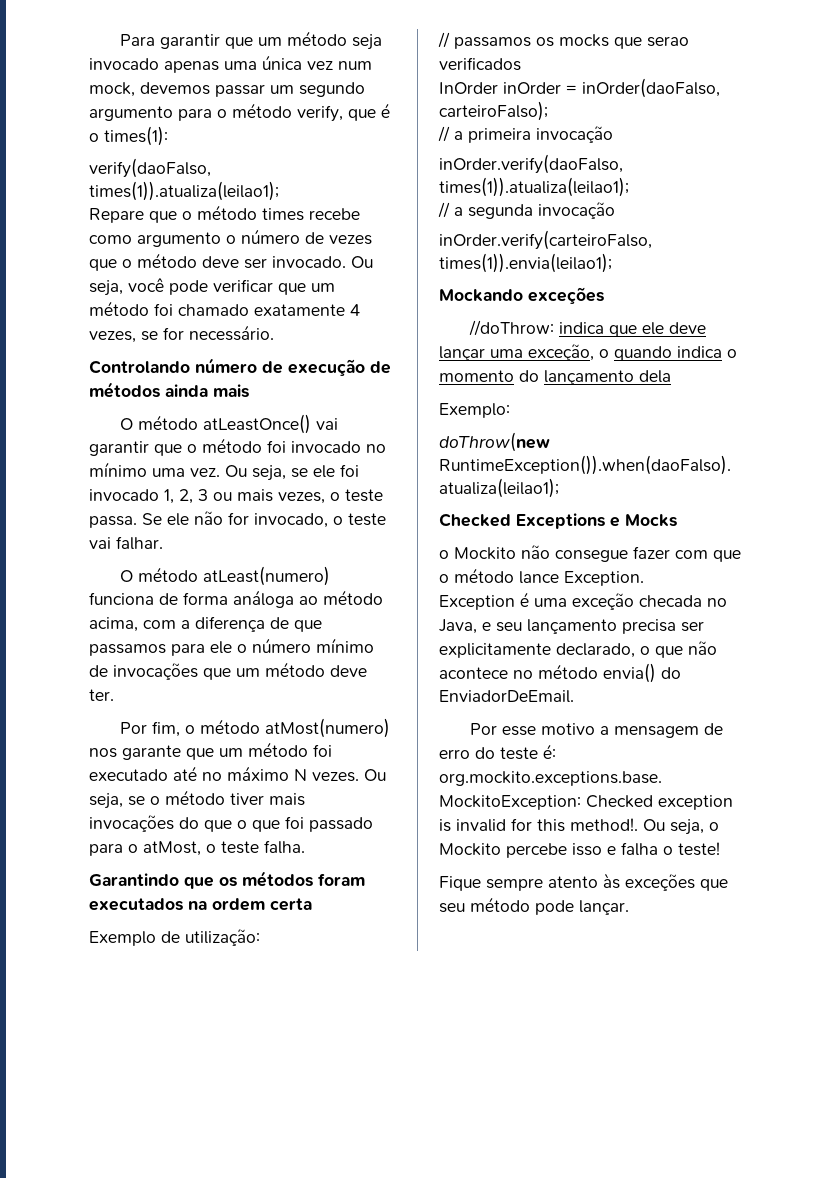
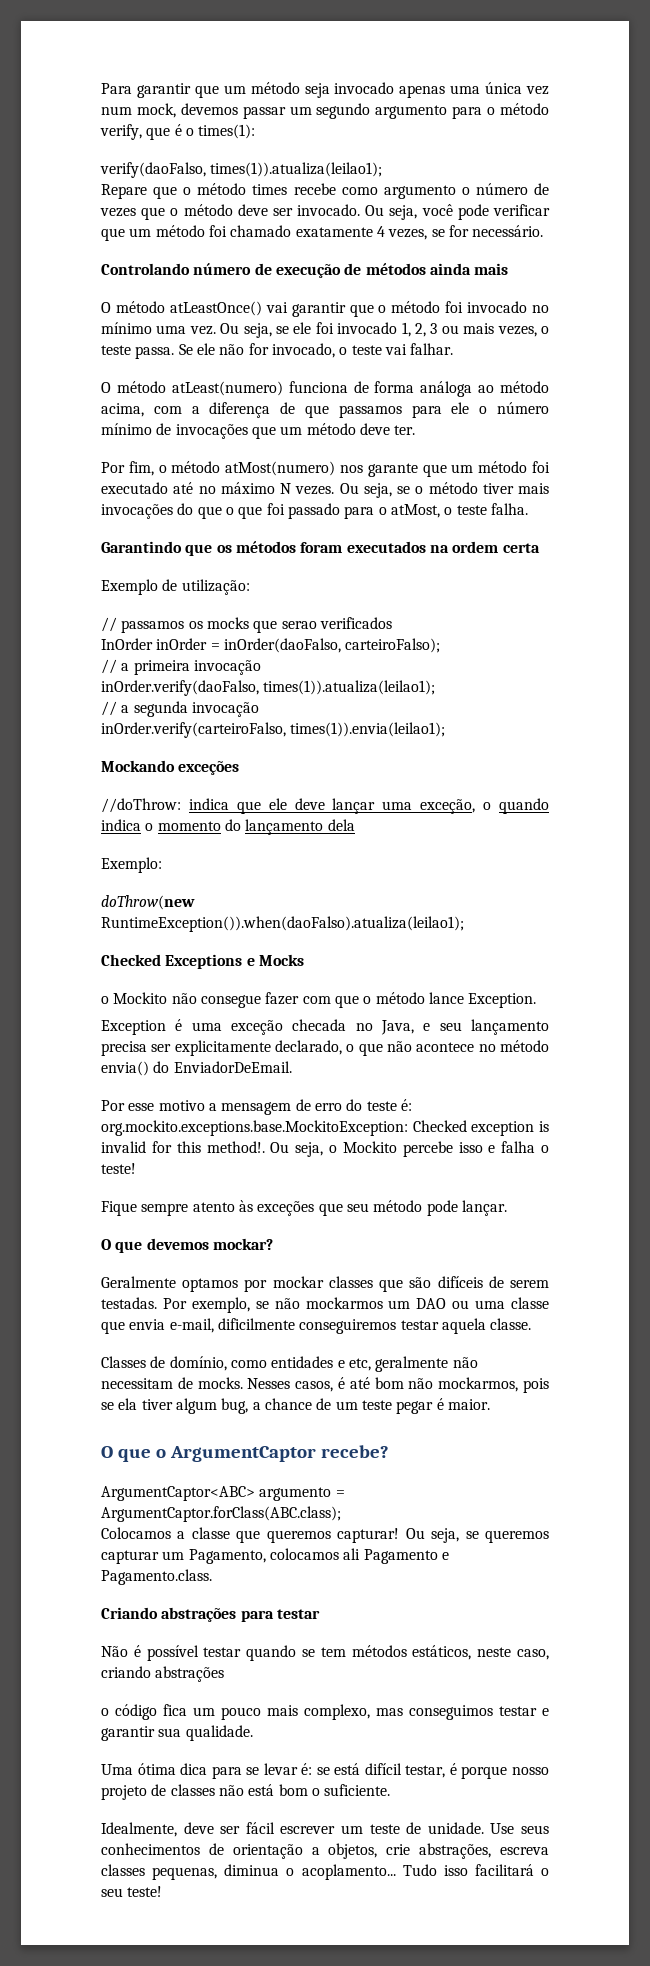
+ O que devemos mockar?
+ Geralmente optamos por mockar classes que são difíceis de serem testadas. Por exemplo, se não mockarmos um DAO ou uma classe que envia e-mail, dificilmente conseguiremos testar aquela classe.
+ Classes de domínio, como entidades e etc, geralmente não necessitam de mocks. Nesses casos, é até bom não mockarmos, pois se ela tiver algum bug, a chance de um teste pegar é maior.
+ O que o ArgumentCaptor recebe?
+ ArgumentCaptor<ABC> argumento = ArgumentCaptor.forClass(ABC.class);
+ Colocamos a classe que queremos capturar! Ou seja, se queremos capturar um Pagamento, colocamos ali Pagamento e Pagamento.class.
+ Criando abstrações para testar
+ Não é possível testar quando se tem métodos estáticos, neste caso, criando abstrações
+ o código fica um pouco mais complexo, mas conseguimos testar e garantir sua qualidade.
+ Uma ótima dica para se levar é: se está difícil testar, é porque nosso projeto de classes não está bom o suficiente.
+ Idealmente, deve ser fácil escrever um teste de unidade. Use seus conhecimentos de orientação a objetos, crie abstrações, escreva classes pequenas, diminua o acoplamento... Tudo isso facilitará o seu teste!

